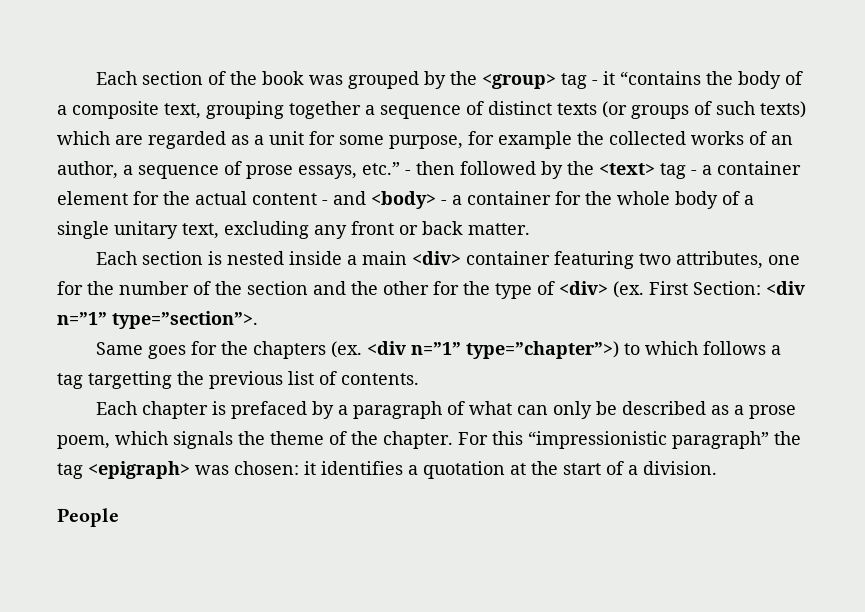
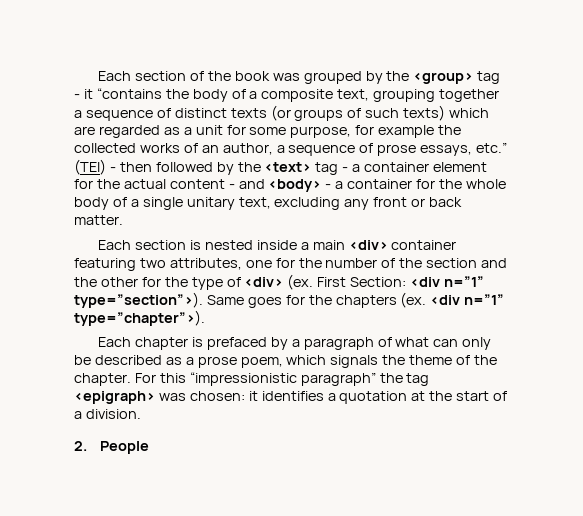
- Each section of the book was grouped by the <group> tag - it “contains the body of a composite text, grouping together a sequence of distinct texts (or groups of such texts) which are regarded as a unit for some purpose, for example the collected works of an author, a sequence of prose essays, etc.” - then followed by the <text> tag - a container element for the actual content - and <body> - a container for the whole body of a single unitary text, excluding any front or back matter.
+ Each section of the book was grouped by the <group> tag - it “contains the body of a composite text, grouping together a sequence of distinct texts (or groups of such texts) which are regarded as a unit for some purpose, for example the collected works of an author, a sequence of prose essays, etc.” (TEI) - then followed by the <text> tag - a container element for the actual content - and <body> - a container for the whole body of a single unitary text, excluding any front or back matter.
- First Section: <div n=”1” type=”section”>.
- Same goes for the chapters (ex.
+ First Section: <div n=”1” type=”section”>). Same goes for the chapters (ex.
- <div n=”1” type=”chapter”>) to which follows a tag targetting the previous list of contents.
+ <div n=”1” type=”chapter”>).
- People
+ 2. People

